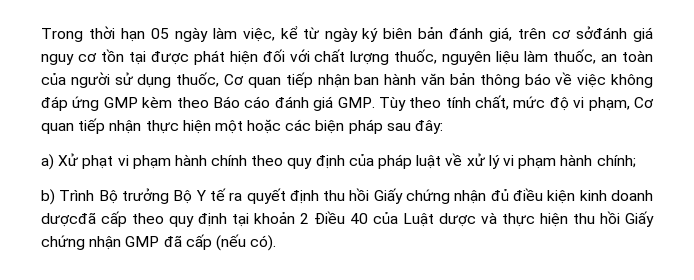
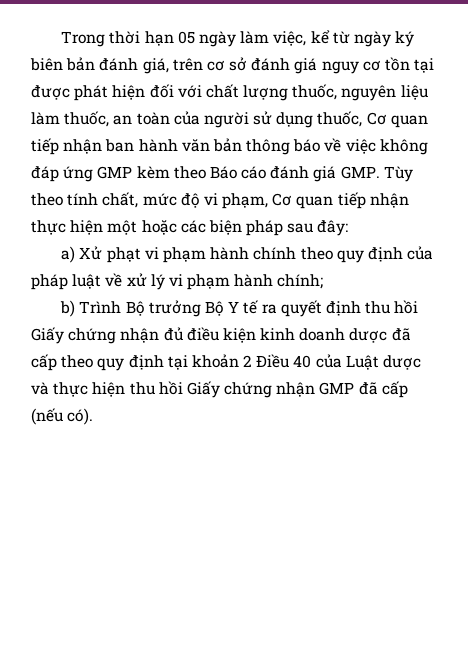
- Trong thời hạn 05 ngày làm việc, kể từ ngày ký biên bản đánh giá, trên cơ sởđánh giá nguy cơ tồn tại được phát hiện đối với chất lượng thuốc, nguyên liệu làm thuốc, an toàn của người sử dụng thuốc, Cơ quan tiếp nhận ban hành văn bản thông báo về việc không đáp ứng GMP kèm theo Báo cáo đánh giá GMP. Tùy theo tính chất, mức độ vi phạm, Cơ quan tiếp nhận thực hiện một hoặc các biện pháp sau đây:
+ Trong thời hạn 05 ngày làm việc, kể từ ngày ký biên bản đánh giá, trên cơ sở đánh giá nguy cơ tồn tại được phát hiện đối với chất lượng thuốc, nguyên liệu làm thuốc, an toàn của người sử dụng thuốc, Cơ quan tiếp nhận ban hành văn bản thông báo về việc không đáp ứng GMP kèm theo Báo cáo đánh giá GMP. Tùy theo tính chất, mức độ vi phạm, Cơ quan tiếp nhận thực hiện một hoặc các biện pháp sau đây:
- b) Trình Bộ trưởng Bộ Y tế ra quyết định thu hồi Giấy chứng nhận đủ điều kiện kinh doanh dượcđã cấp theo quy định tại khoản 2 Điều 40 của Luật dược và thực hiện thu hồi Giấy chứng nhận GMP đã cấp (nếu có).
+ b) Trình Bộ trưởng Bộ Y tế ra quyết định thu hồi Giấy chứng nhận đủ điều kiện kinh doanh dược đã cấp theo quy định tại khoản 2 Điều 40 của Luật dược và thực hiện thu hồi Giấy chứng nhận GMP đã cấp (nếu có).

